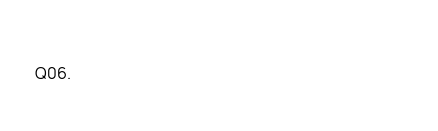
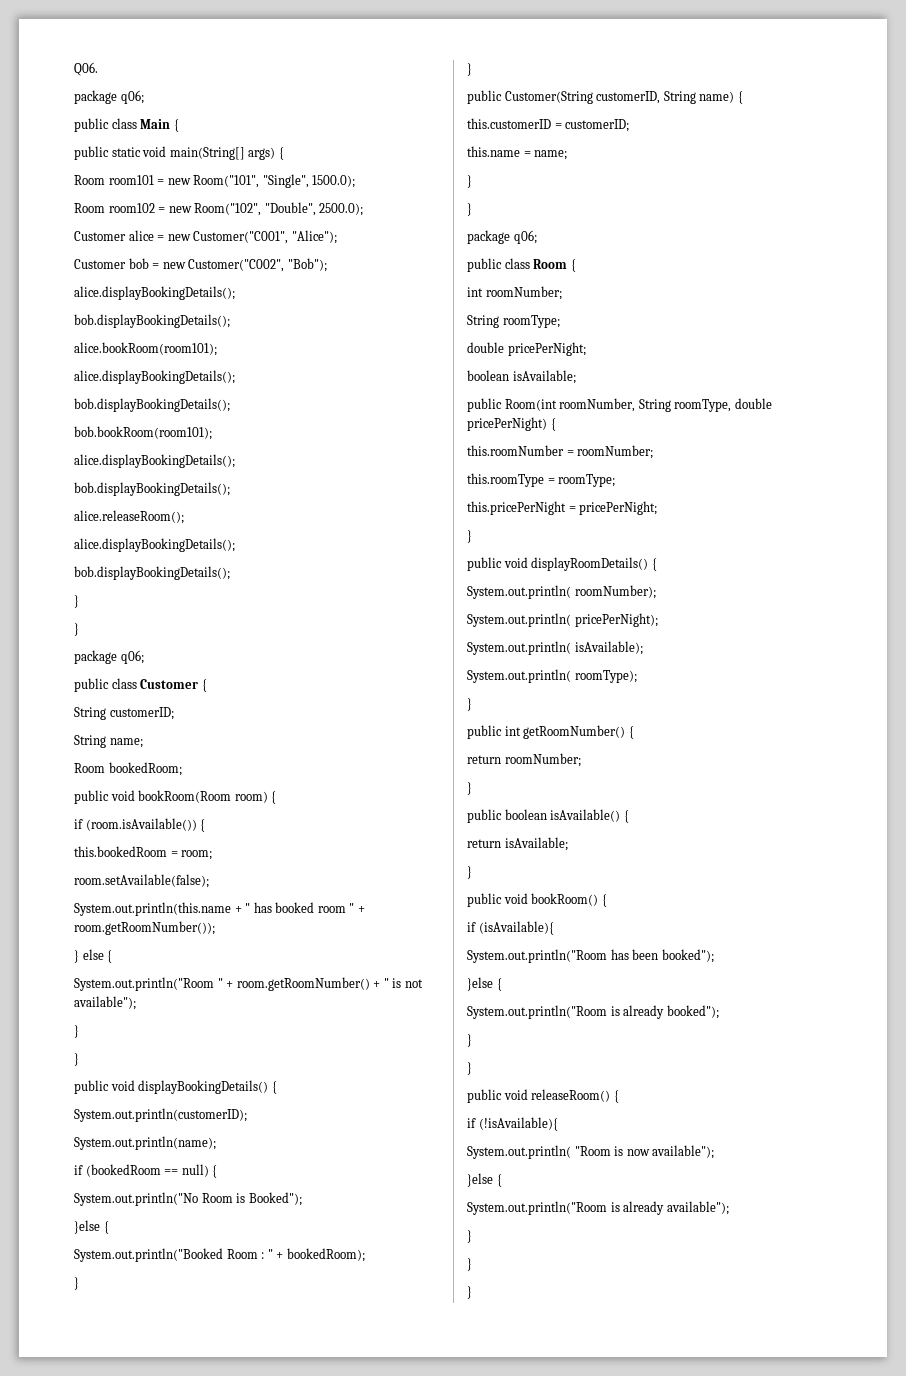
  Q06.
+ package q06;
+ public class Main {
+ public static void main(String[] args) {
+ Room room101 = new Room("101", "Single", 1500.0);
+ Room room102 = new Room("102", "Double", 2500.0);
+ Customer alice = new Customer("C001", "Alice");
+ Customer bob = new Customer("C002", "Bob");
+ alice.displayBookingDetails();
+ bob.displayBookingDetails();
+ alice.bookRoom(room101);
+ alice.displayBookingDetails();
+ bob.displayBookingDetails();
+ bob.bookRoom(room101);
+ alice.displayBookingDetails();
+ bob.displayBookingDetails();
+ alice.releaseRoom();
+ alice.displayBookingDetails();
+ bob.displayBookingDetails();
+ }
+ }
+ package q06;
+ public class Customer {
+ String customerID;
+ String name;
+ Room bookedRoom;
+ public void bookRoom(Room room) {
+ if (room.isAvailable()) {
+ this.bookedRoom = room;
+ room.setAvailable(false);
+ System.out.println(this.name + " has booked room " + room.getRoomNumber());
+ } else {
+ System.out.println("Room " + room.getRoomNumber() + " is not available");
+ }
+ }
+ public void displayBookingDetails() {
+ System.out.println(customerID);
+ System.out.println(name);
+ if (bookedRoom == null) {
+ System.out.println("No Room is Booked");
+ }else {
+ System.out.println("Booked Room : " + bookedRoom);
+ }
+ }
+ public Customer(String customerID, String name) {
+ this.customerID = customerID;
+ this.name = name;
+ }
+ }
+ package q06;
+ public class Room {
+ int roomNumber;
+ String roomType;
+ double pricePerNight;
+ boolean isAvailable;
+ public Room(int roomNumber, String roomType, double pricePerNight) {
+ this.roomNumber = roomNumber;
+ this.roomType = roomType;
+ this.pricePerNight = pricePerNight;
+ }
+ public void displayRoomDetails() {
+ System.out.println( roomNumber);
+ System.out.println( pricePerNight);
+ System.out.println( isAvailable);
+ System.out.println( roomType);
+ }
+ public int getRoomNumber() {
+ return roomNumber;
+ }
+ public boolean isAvailable() {
+ return isAvailable;
+ }
+ public void bookRoom() {
+ if (isAvailable){
+ System.out.println("Room has been booked");
+ }else {
+ System.out.println("Room is already booked");
+ }
+ }
+ public void releaseRoom() {
+ if (!isAvailable){
+ System.out.println( "Room is now available");
+ }else {
+ System.out.println("Room is already available");
+ }
+ }
+ }

